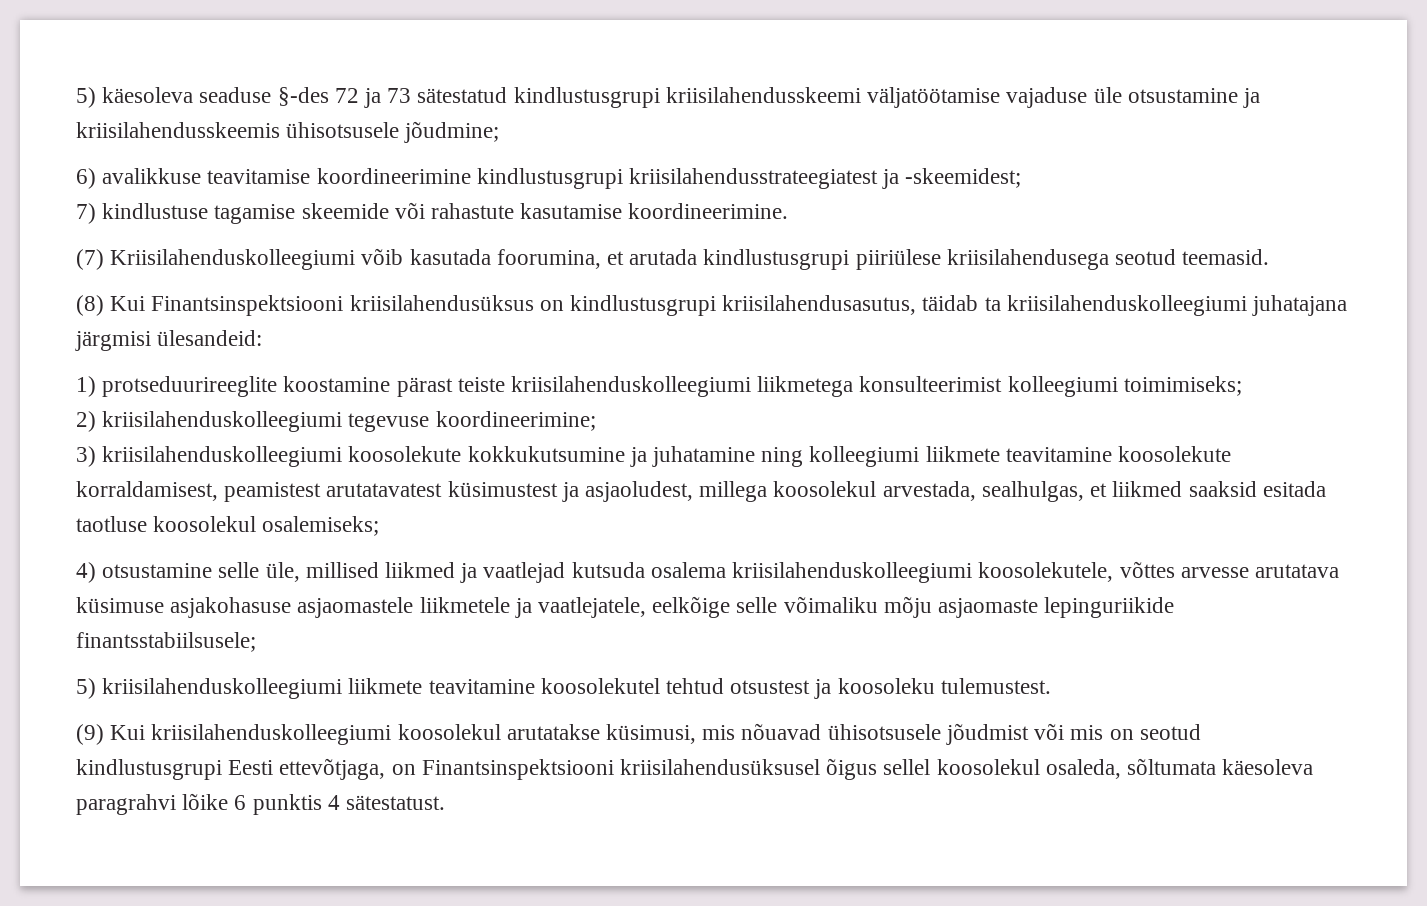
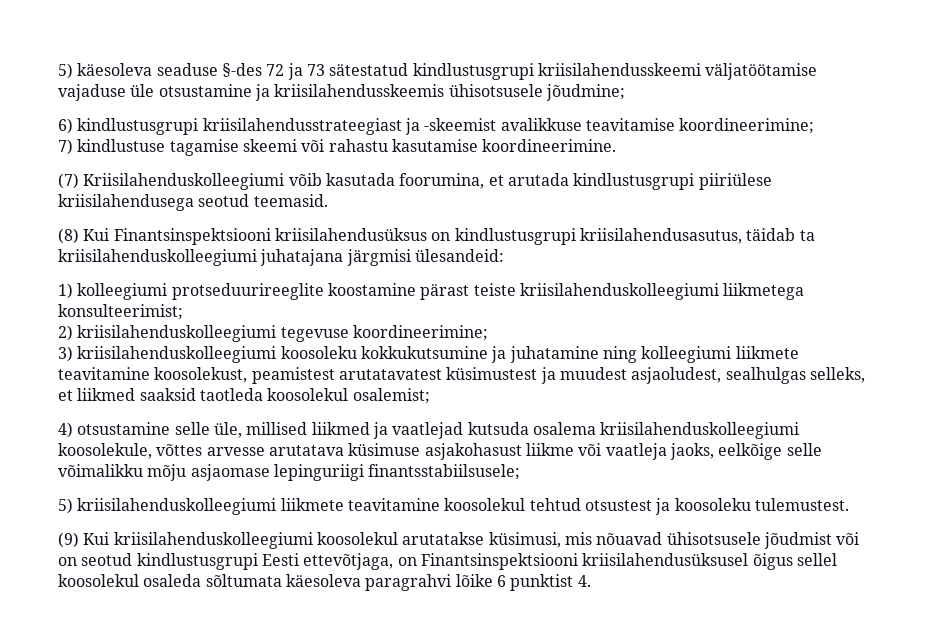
- 6) avalikkuse teavitamise koordineerimine kindlustusgrupi kriisilahendusstrateegiatest ja -skeemidest;
+ 6) kindlustusgrupi kriisilahendusstrateegiast ja -skeemist avalikkuse teavitamise koordineerimine;
- 7) kindlustuse tagamise skeemide või rahastute kasutamise koordineerimine.
+ 7) kindlustuse tagamise skeemi või rahastu kasutamise koordineerimine.
- 1) protseduurireeglite koostamine pärast teiste kriisilahenduskolleegiumi liikmetega konsulteerimist kolleegiumi toimimiseks;
+ 1) kolleegiumi protseduurireeglite koostamine pärast teiste kriisilahenduskolleegiumi liikmetega konsulteerimist;
- 3) kriisilahenduskolleegiumi koosolekute kokkukutsumine ja juhatamine ning kolleegiumi liikmete teavitamine koosolekute korraldamisest, peamistest arutatavatest küsimustest ja asjaoludest, millega koosolekul arvestada, sealhulgas, et liikmed saaksid esitada taotluse koosolekul osalemiseks;
+ 3) kriisilahenduskolleegiumi koosoleku kokkukutsumine ja juhatamine ning kolleegiumi liikmete teavitamine koosolekust, peamistest arutatavatest küsimustest ja muudest asjaoludest, sealhulgas selleks, et liikmed saaksid taotleda koosolekul osalemist;
- 4) otsustamine selle üle, millised liikmed ja vaatlejad kutsuda osalema kriisilahenduskolleegiumi koosolekutele, võttes arvesse arutatava küsimuse asjakohasuse asjaomastele liikmetele ja vaatlejatele, eelkõige selle võimaliku mõju asjaomaste lepinguriikide finantsstabiilsusele;
+ 4) otsustamine selle üle, millised liikmed ja vaatlejad kutsuda osalema kriisilahenduskolleegiumi koosolekule, võttes arvesse arutatava küsimuse asjakohasust liikme või vaatleja jaoks, eelkõige selle võimalikku mõju asjaomase lepinguriigi finantsstabiilsusele;
- 5) kriisilahenduskolleegiumi liikmete teavitamine koosolekutel tehtud otsustest ja koosoleku tulemustest.
+ 5) kriisilahenduskolleegiumi liikmete teavitamine koosolekul tehtud otsustest ja koosoleku tulemustest.
- (9) Kui kriisilahenduskolleegiumi koosolekul arutatakse küsimusi, mis nõuavad ühisotsusele jõudmist või mis on seotud kindlustusgrupi Eesti ettevõtjaga, on Finantsinspektsiooni kriisilahendusüksusel õigus sellel koosolekul osaleda, sõltumata käesoleva paragrahvi lõike 6 punktis 4 sätestatust.
+ (9) Kui kriisilahenduskolleegiumi koosolekul arutatakse küsimusi, mis nõuavad ühisotsusele jõudmist või on seotud kindlustusgrupi Eesti ettevõtjaga, on Finantsinspektsiooni kriisilahendusüksusel õigus sellel koosolekul osaleda sõltumata käesoleva paragrahvi lõike 6 punktist 4.

